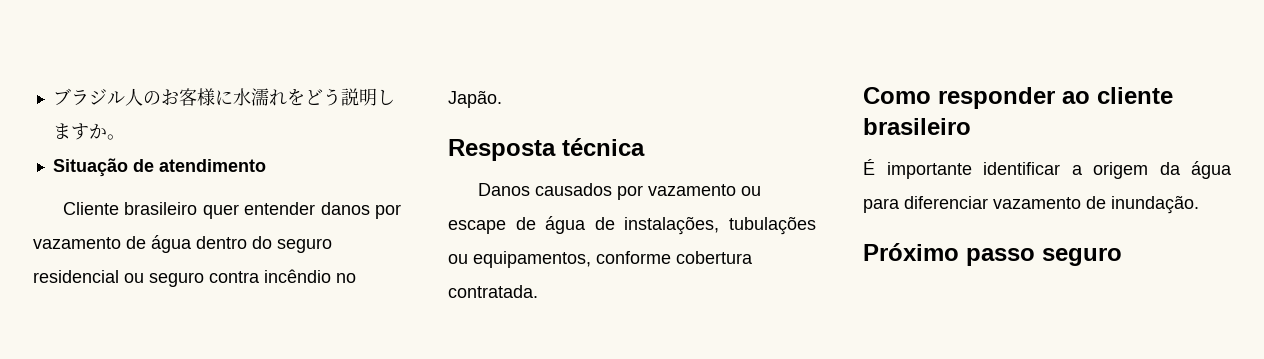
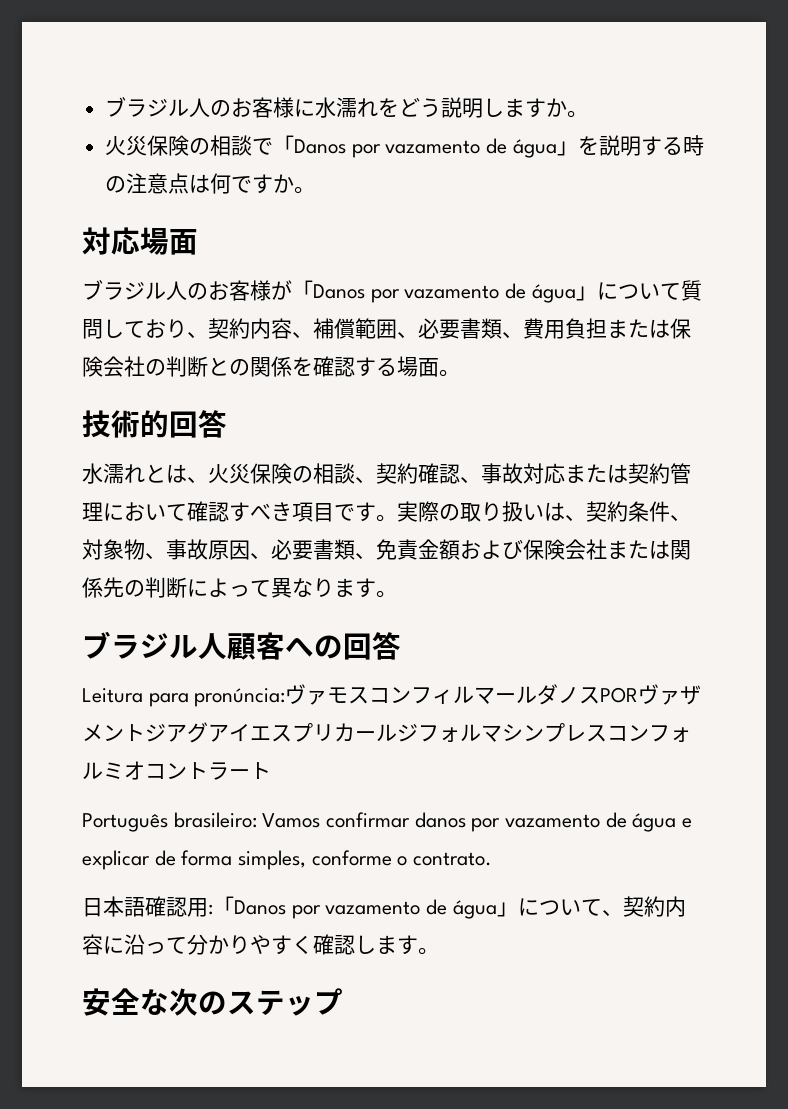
- Situação de atendimento
- Cliente brasileiro quer entender danos por vazamento de água dentro do seguro residencial ou seguro contra incêndio no Japão.
- Resposta técnica
- Danos causados por vazamento ou escape de água de instalações, tubulações ou equipamentos, conforme cobertura contratada.
- Como responder ao cliente brasileiro
- É importante identificar a origem da água para diferenciar vazamento de inundação.
- Próximo passo seguro
+ 火災保険の相談で「Danos por vazamento de água」を説明する時の注意点は何ですか。
+ 対応場面
+ ブラジル人のお客様が「Danos por vazamento de água」について質問しており、契約内容、補償範囲、必要書類、費用負担または保険会社の判断との関係を確認する場面。
+ 技術的回答
+ 水濡れとは、火災保険の相談、契約確認、事故対応または契約管理において確認すべき項目です。実際の取り扱いは、契約条件、対象物、事故原因、必要書類、免責金額および保険会社または関係先の判断によって異なります。
+ ブラジル人顧客への回答
+ Leitura para pronúncia:ヴァモスコンフィルマールダノスPORヴァザメントジアグアイエスプリカールジフォルマシンプレスコンフォルミオコントラート
+ Português brasileiro: Vamos confirmar danos por vazamento de água e explicar de forma simples, conforme o contrato.
+ 日本語確認用:「Danos por vazamento de água」について、契約内容に沿って分かりやすく確認します。
+ 安全な次のステップ

